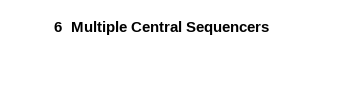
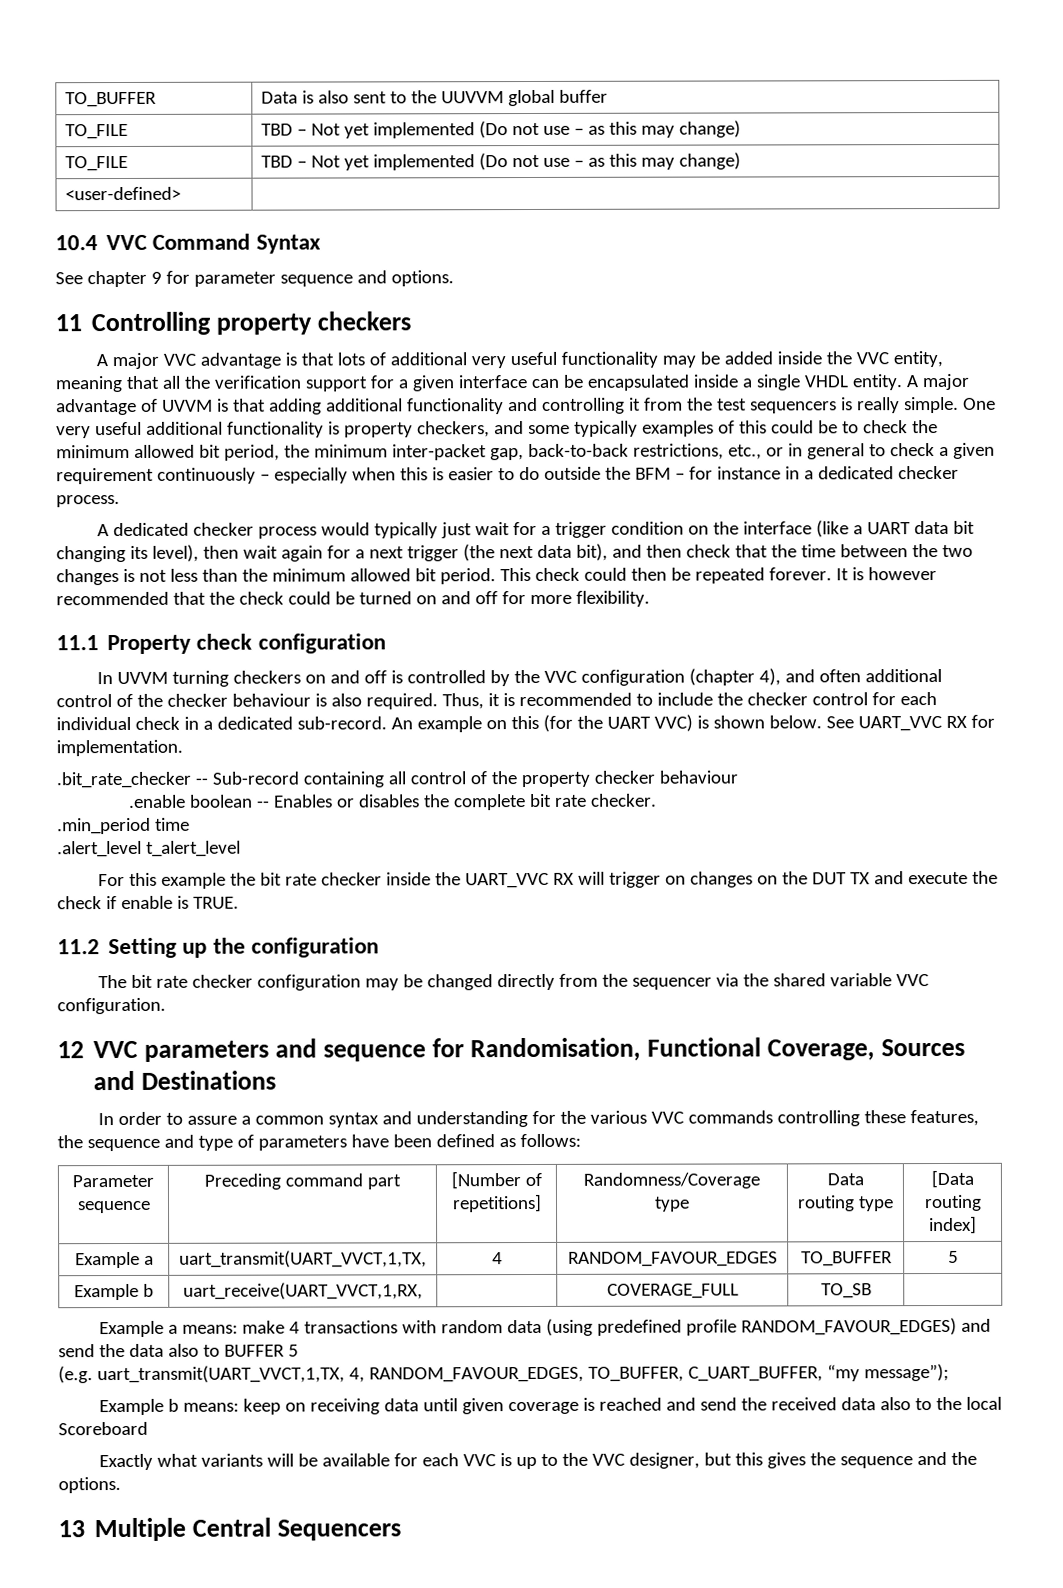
- 6 Multiple Central Sequencers
+ TO_BUFFER | Data is also sent to the UUVVM global buffer
+ TO_FILE | TBD – Not yet implemented (Do not use – as this may change)
+ TO_FILE | TBD – Not yet implemented (Do not use – as this may change)
+ <user-defined> |
+ 10.4 VVC Command Syntax
+ See chapter 9 for parameter sequence and options.
+ 11 Controlling property checkers
+ A major VVC advantage is that lots of additional very useful functionality may be added inside the VVC entity, meaning that all the verification support for a given interface can be encapsulated inside a single VHDL entity. A major advantage of UVVM is that adding additional functionality and controlling it from the test sequencers is really simple. One very useful additional functionality is property checkers, and some typically examples of this could be to check the minimum allowed bit period, the minimum inter-packet gap, back-to-back restrictions, etc., or in general to check a given requirement continuously – especially when this is easier to do outside the BFM – for instance in a dedicated checker process.
+ A dedicated checker process would typically just wait for a trigger condition on the interface (like a UART data bit changing its level), then wait again for a next trigger (the next data bit), and then check that the time between the two changes is not less than the minimum allowed bit period. This check could then be repeated forever. It is however recommended that the check could be turned on and off for more flexibility.
+ 11.1 Property check configuration
+ In UVVM turning checkers on and off is controlled by the VVC configuration (chapter 4), and often additional control of the checker behaviour is also required. Thus, it is recommended to include the checker control for each individual check in a dedicated sub-record. An example on this (for the UART VVC) is shown below. See UART_VVC RX for implementation.
+ .bit_rate_checker -- Sub-record containing all control of the property checker behaviour
+ .enable boolean -- Enables or disables the complete bit rate checker.
+ .min_period time
+ .alert_level t_alert_level
+ For this example the bit rate checker inside the UART_VVC RX will trigger on changes on the DUT TX and execute the check if enable is TRUE.
+ 11.2 Setting up the configuration
+ The bit rate checker configuration may be changed directly from the sequencer via the shared variable VVC configuration.
+ 12 VVC parameters and sequence for Randomisation, Functional Coverage, Sources and Destinations
+ In order to assure a common syntax and understanding for the various VVC commands controlling these features, the sequence and type of parameters have been defined as follows:
+ Parameter sequence | Preceding command part | [Number of repetitions] | Randomness/Coverage type | Data routing type | [Data routing index]
+ Example a | uart_transmit(UART_VVCT,1,TX, | 4 | RANDOM_FAVOUR_EDGES | TO_BUFFER | 5
+ Example b | uart_receive(UART_VVCT,1,RX, | | COVERAGE_FULL | TO_SB |
+ Example a means: make 4 transactions with random data (using predefined profile RANDOM_FAVOUR_EDGES) and send the data also to BUFFER 5
+ (e.g. uart_transmit(UART_VVCT,1,TX, 4, RANDOM_FAVOUR_EDGES, TO_BUFFER, C_UART_BUFFER, “my message”);
+ Example b means: keep on receiving data until given coverage is reached and send the received data also to the local Scoreboard
+ Exactly what variants will be available for each VVC is up to the VVC designer, but this gives the sequence and the options.
+ 13 Multiple Central Sequencers

